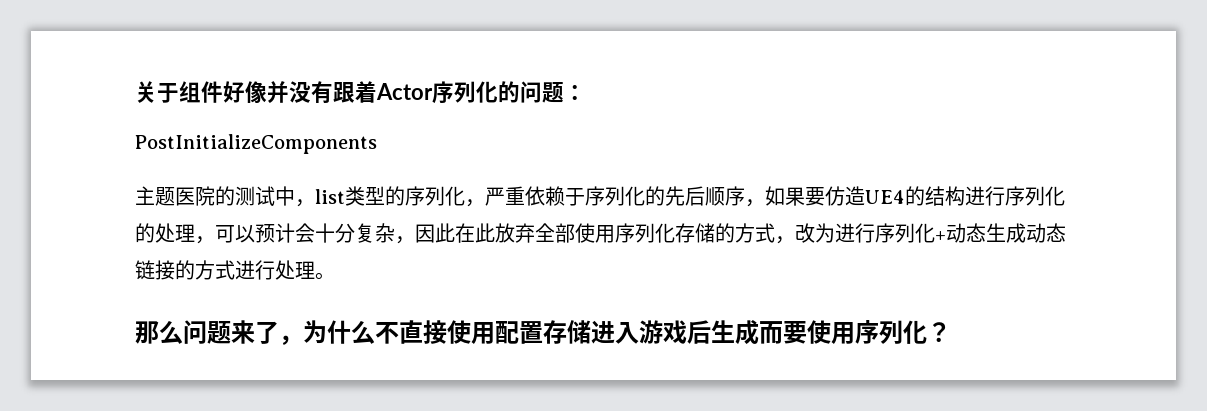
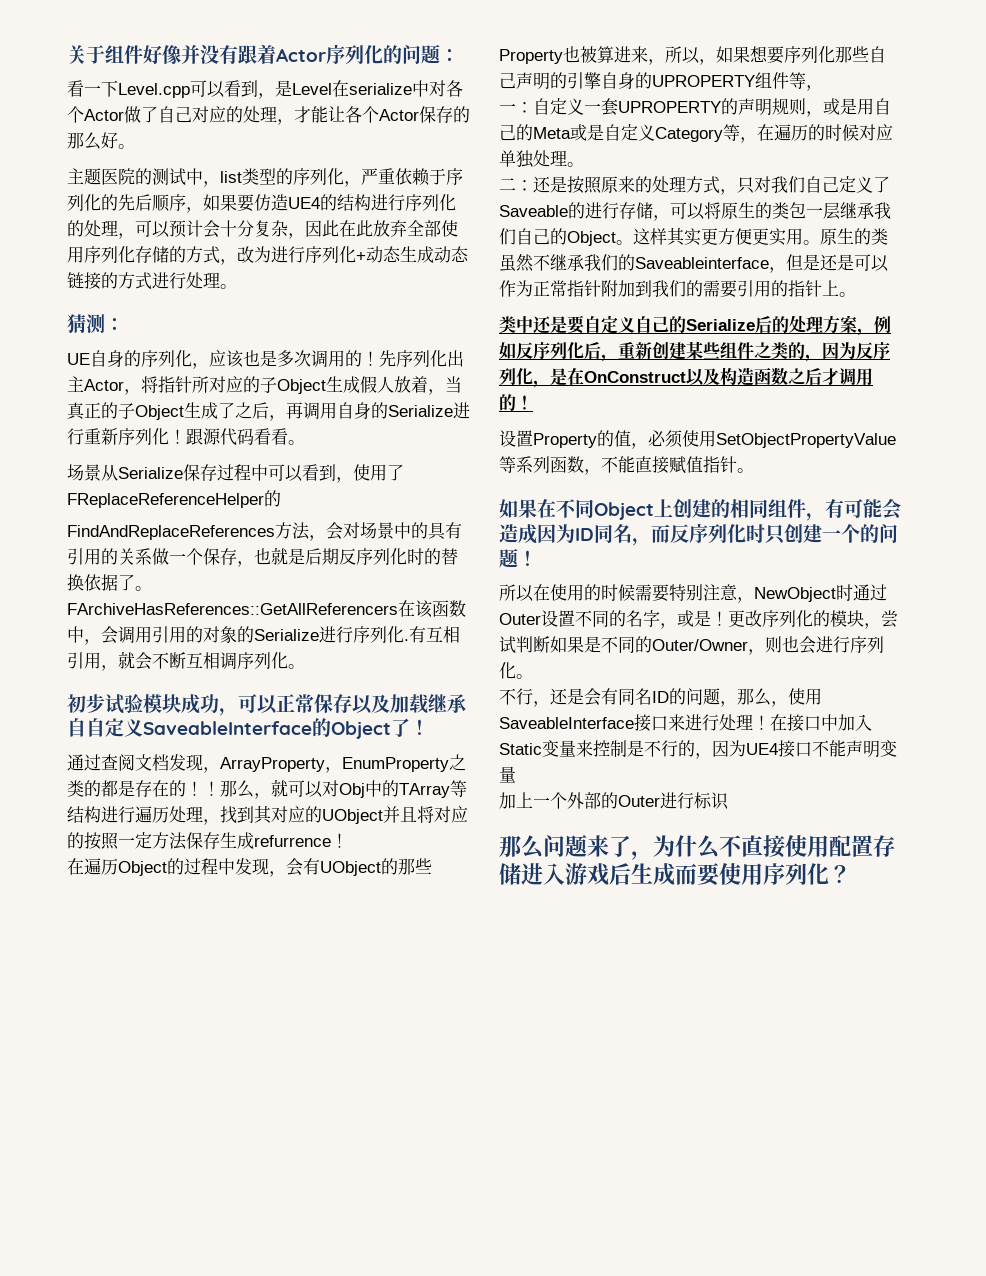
- PostInitializeComponents
+ 看一下Level.cpp可以看到，是Level在serialize中对各个Actor做了自己对应的处理，才能让各个Actor保存的那么好。
+ 猜测：
+ UE自身的序列化，应该也是多次调用的！先序列化出主Actor，将指针所对应的子Object生成假人放着，当真正的子Object生成了之后，再调用自身的Serialize进行重新序列化！跟源代码看看。
+ 场景从Serialize保存过程中可以看到，使用了FReplaceReferenceHelper的
+ FindAndReplaceReferences方法，会对场景中的具有引用的关系做一个保存，也就是后期反序列化时的替换依据了。FArchiveHasReferences::GetAllReferencers在该函数中，会调用引用的对象的Serialize进行序列化.有互相引用，就会不断互相调序列化。
+ 初步试验模块成功，可以正常保存以及加载继承自自定义SaveableInterface的Object了！
+ 通过查阅文档发现，ArrayProperty，EnumProperty之类的都是存在的！！那么，就可以对Obj中的TArray等结构进行遍历处理，找到其对应的UObject并且将对应的按照一定方法保存生成refurrence！
+ 在遍历Object的过程中发现，会有UObject的那些Property也被算进来，所以，如果想要序列化那些自己声明的引擎自身的UPROPERTY组件等，
+ 一：自定义一套UPROPERTY的声明规则，或是用自己的Meta或是自定义Category等，在遍历的时候对应单独处理。
+ 二：还是按照原来的处理方式，只对我们自己定义了Saveable的进行存储，可以将原生的类包一层继承我们自己的Object。这样其实更方便更实用。原生的类虽然不继承我们的Saveableinterface，但是还是可以作为正常指针附加到我们的需要引用的指针上。
+ 类中还是要自定义自己的Serialize后的处理方案，例如反序列化后，重新创建某些组件之类的，因为反序列化，是在OnConstruct以及构造函数之后才调用的！
+ 设置Property的值，必须使用SetObjectPropertyValue等系列函数，不能直接赋值指针。
+ 如果在不同Object上创建的相同组件，有可能会造成因为ID同名，而反序列化时只创建一个的问题！
+ 所以在使用的时候需要特别注意，NewObject时通过Outer设置不同的名字，或是！更改序列化的模块，尝试判断如果是不同的Outer/Owner，则也会进行序列化。
+ 不行，还是会有同名ID的问题，那么，使用SaveableInterface接口来进行处理！在接口中加入Static变量来控制是不行的，因为UE4接口不能声明变量
+ 加上一个外部的Outer进行标识

